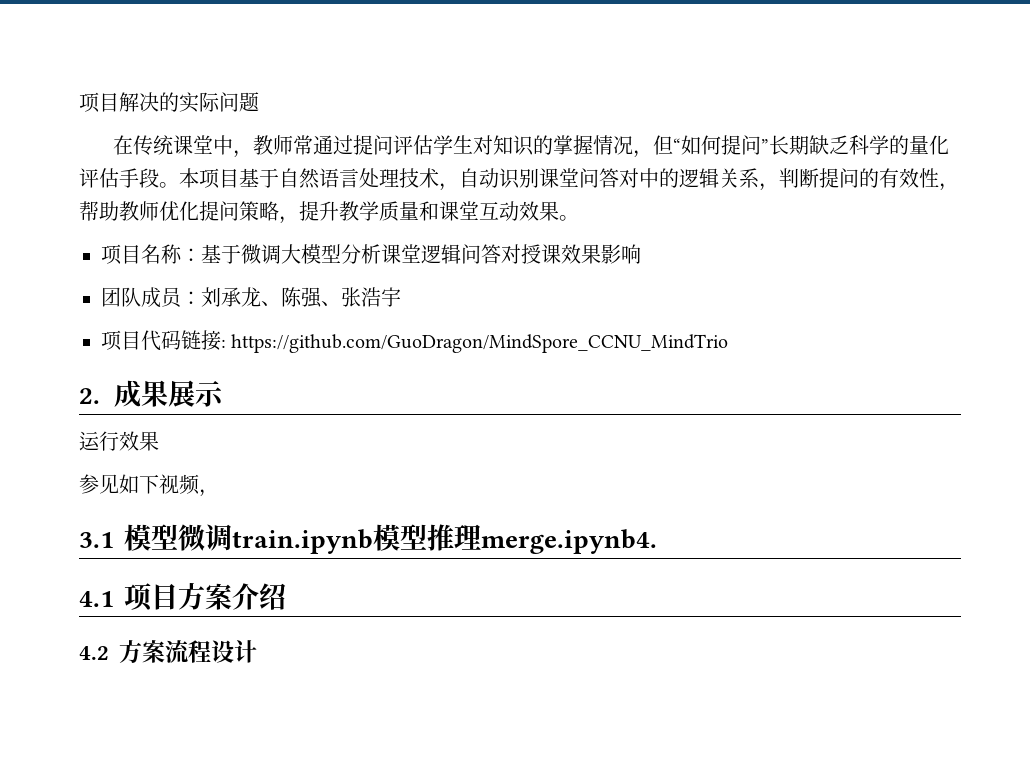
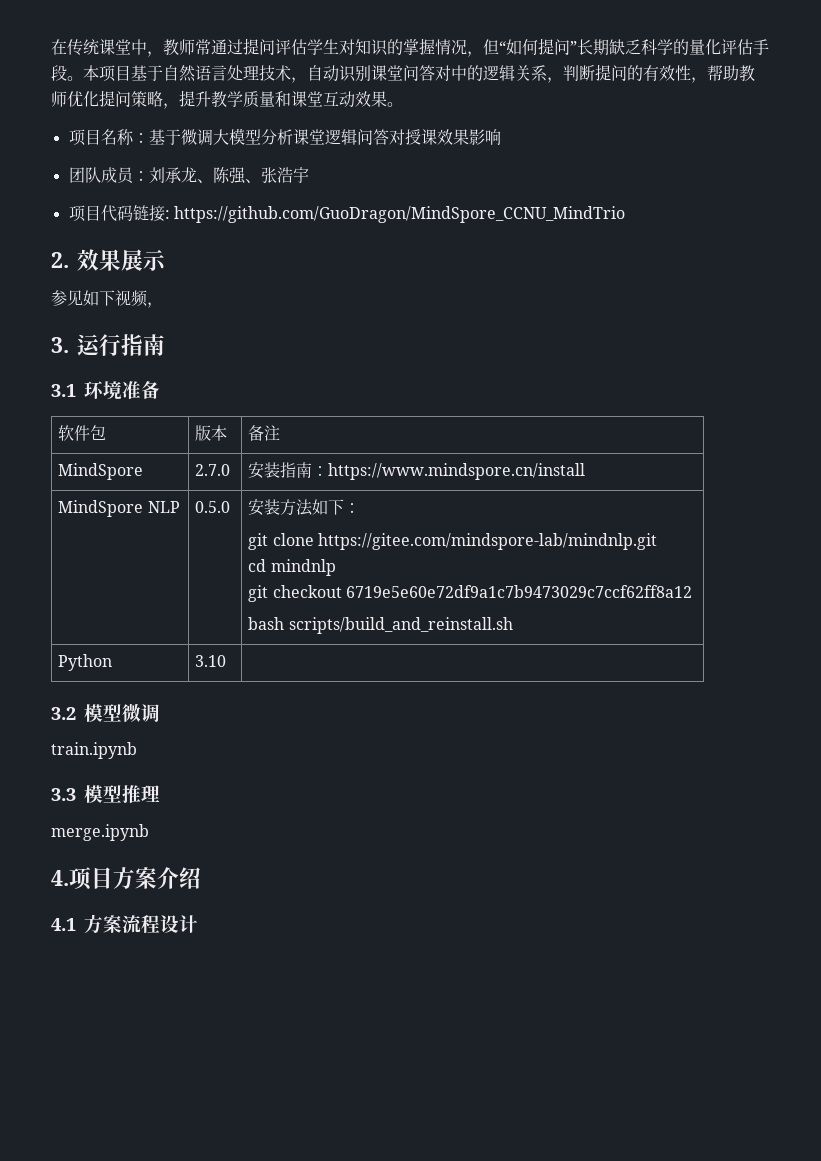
- 项目解决的实际问题
- 2.成果展示
+ 2.效果展示
- 运行效果
- 3.1模型微调train.ipynb模型推理merge.ipynb4.
- 4.1项目方案介绍
+ 3.运行指南
+ 3.1环境准备
+ 软件包 | 版本 | 备注
+ MindSpore | 2.7.0 | 安装指南：https://www.mindspore.cn/install
+ MindSpore NLP | 0.5.0 | 安装方法如下：
+ git clone https://gitee.com/mindspore-lab/mindnlp.git
+ cd mindnlp
+ git checkout 6719e5e60e72df9a1c7b9473029c7ccf62ff8a12
+ bash scripts/build_and_reinstall.sh
+ Python | 3.10 |
+ 3.2模型微调
+ train.ipynb
+ 3.3模型推理
+ merge.ipynb
+ 4.项目方案介绍
- 4.2方案流程设计
+ 4.1方案流程设计

